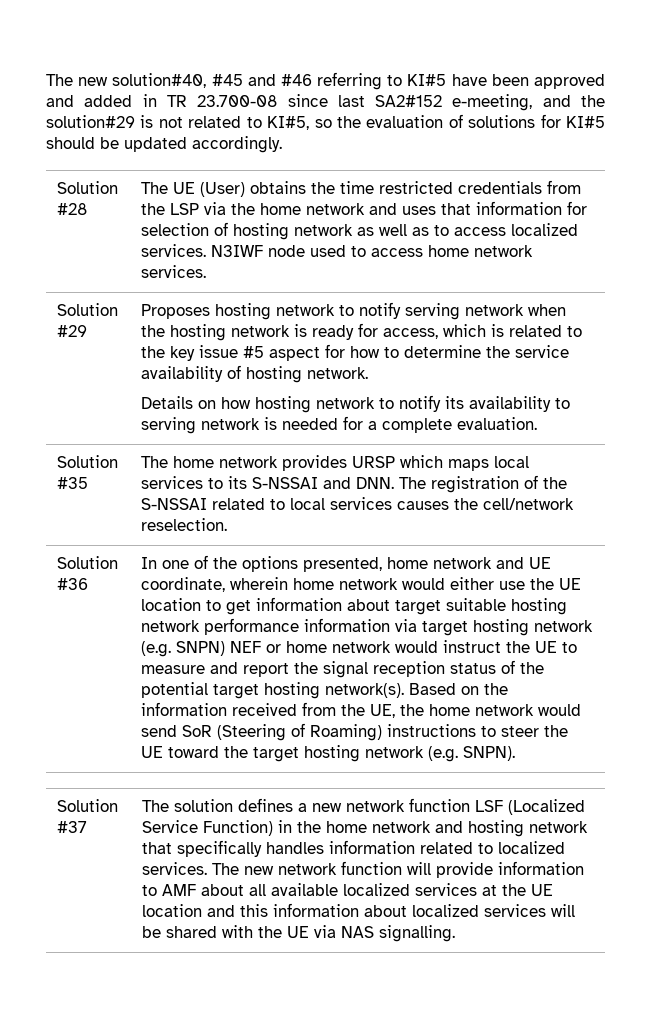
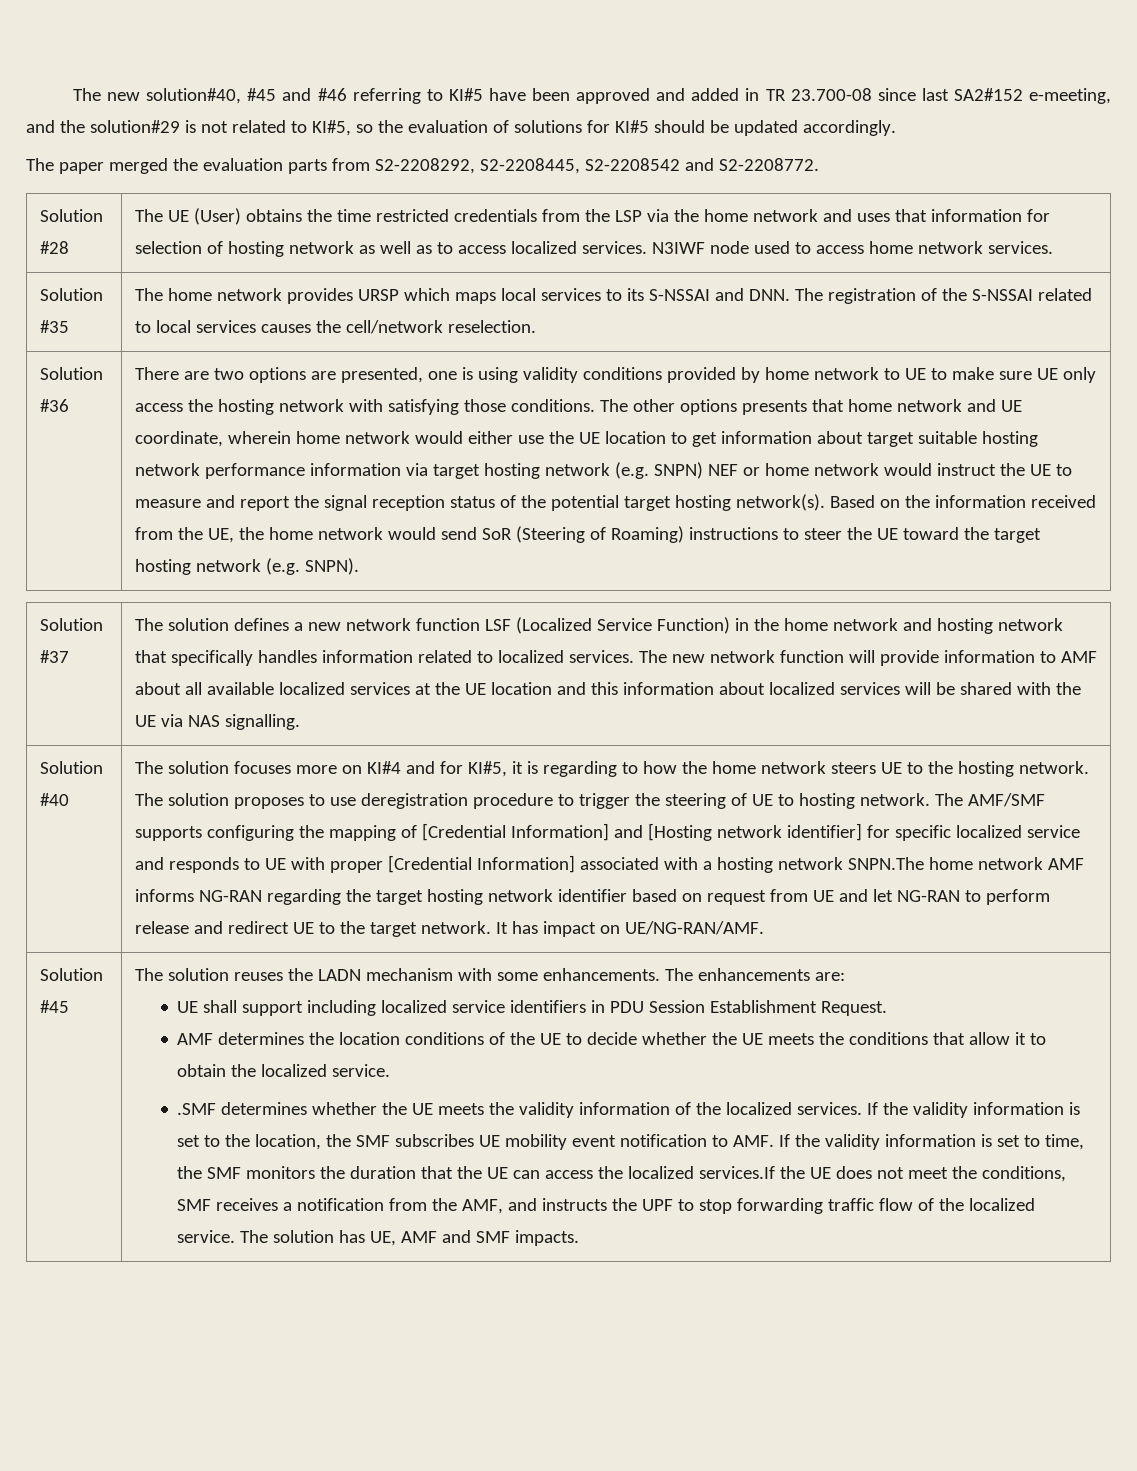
+ The paper merged the evaluation parts from S2-2208292, S2-2208445, S2-2208542 and S2-2208772.
- Solution #29 | Proposes hosting network to notify serving network when the hosting network is ready for access, which is related to the key issue #5 aspect for how to determine the service availability of hosting network.
- Details on how hosting network to notify its availability to serving network is needed for a complete evaluation.
- In one of the options presented, home network and UE coordinate, wherein home network would either use the UE location to get information about target suitable hosting network performance information via target hosting network (e.g. SNPN) NEF or home network would instruct the UE to measure and report the signal reception status of the potential target hosting network(s).
+ There are two options are presented, one is using validity conditions provided by home network to UE to make sure UE only access the hosting network with satisfying those conditions. The other options presents that home network and UE coordinate, wherein home network would either use the UE location to get information about target suitable hosting network performance information via target hosting network (e.g. SNPN) NEF or home network would instruct the UE to measure and report the signal reception status of the potential target hosting network(s).
+ Solution #40 | The solution focuses more on KI#4 and for KI#5, it is regarding to how the home network steers UE to the hosting network. The solution proposes to use deregistration procedure to trigger the steering of UE to hosting network. The AMF/SMF supports configuring the mapping of [Credential Information] and [Hosting network identifier] for specific localized service and responds to UE with proper [Credential Information] associated with a hosting network SNPN.The home network AMF informs NG-RAN regarding the target hosting network identifier based on request from UE and let NG-RAN to perform release and redirect UE to the target network. It has impact on UE/NG-RAN/AMF.
+ Solution #45 | The solution reuses the LADN mechanism with some enhancements. The enhancements are:
+ UE shall support including localized service identifiers in PDU Session Establishment Request.
+ AMF determines the location conditions of the UE to decide whether the UE meets the conditions that allow it to obtain the localized service.
+ .SMF determines whether the UE meets the validity information of the localized services. If the validity information is set to the location, the SMF subscribes UE mobility event notification to AMF. If the validity information is set to time, the SMF monitors the duration that the UE can access the localized services.If the UE does not meet the conditions, SMF receives a notification from the AMF, and instructs the UPF to stop forwarding traffic flow of the localized service. The solution has UE, AMF and SMF impacts.

